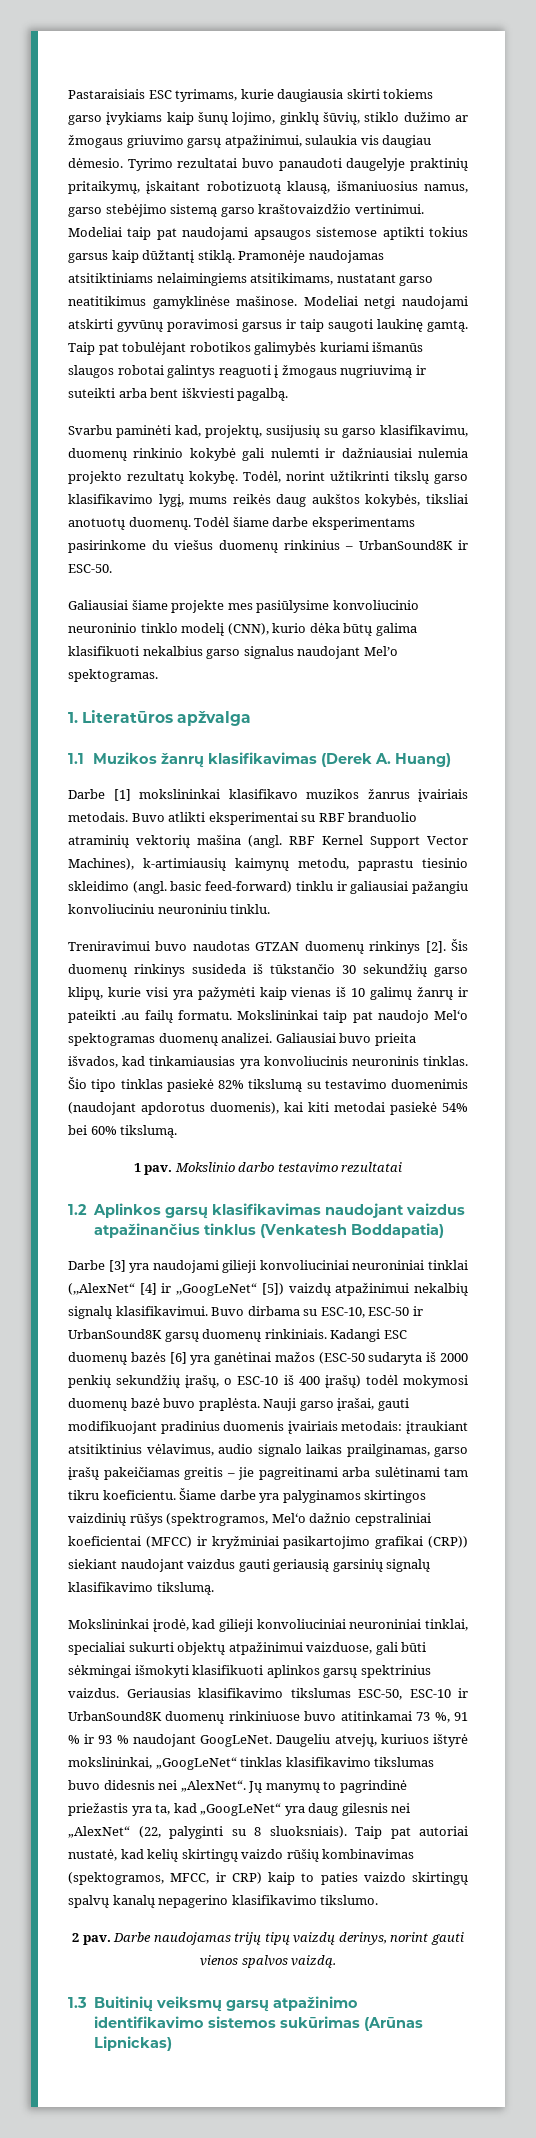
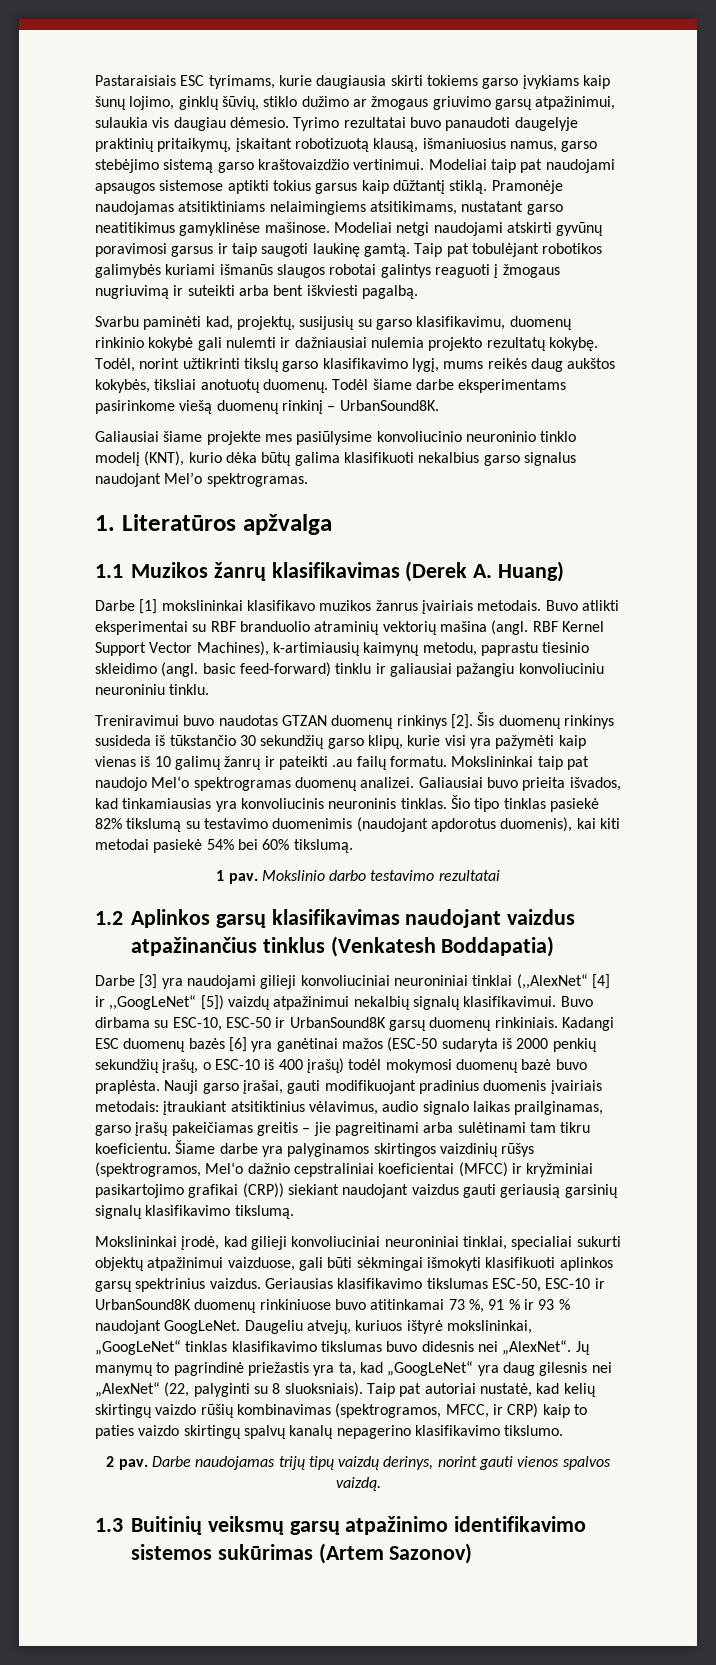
- Todėl šiame darbe eksperimentams pasirinkome du viešus duomenų rinkinius – UrbanSound8K ir ESC-50.
+ Todėl šiame darbe eksperimentams pasirinkome viešą duomenų rinkinį – UrbanSound8K.
- Galiausiai šiame projekte mes pasiūlysime konvoliucinio neuroninio tinklo modelį (CNN), kurio dėka būtų galima klasifikuoti nekalbius garso signalus naudojant Mel’o spektogramas.
+ Galiausiai šiame projekte mes pasiūlysime konvoliucinio neuroninio tinklo modelį (KNT), kurio dėka būtų galima klasifikuoti nekalbius garso signalus naudojant Mel’o spektrogramas.
- Mokslininkai taip pat naudojo Mel‘o spektogramas duomenų analizei.
+ Mokslininkai taip pat naudojo Mel‘o spektrogramas duomenų analizei.
- Taip pat autoriai nustatė, kad kelių skirtingų vaizdo rūšių kombinavimas (spektogramos, MFCC, ir CRP) kaip to paties vaizdo skirtingų spalvų kanalų nepagerino klasifikavimo tikslumo.
+ Taip pat autoriai nustatė, kad kelių skirtingų vaizdo rūšių kombinavimas (spektrogramos, MFCC, ir CRP) kaip to paties vaizdo skirtingų spalvų kanalų nepagerino klasifikavimo tikslumo.
- 1.3 Buitinių veiksmų garsų atpažinimo identifikavimo sistemos sukūrimas (Arūnas Lipnickas)
+ 1.3 Buitinių veiksmų garsų atpažinimo identifikavimo sistemos sukūrimas (Artem Sazonov)

